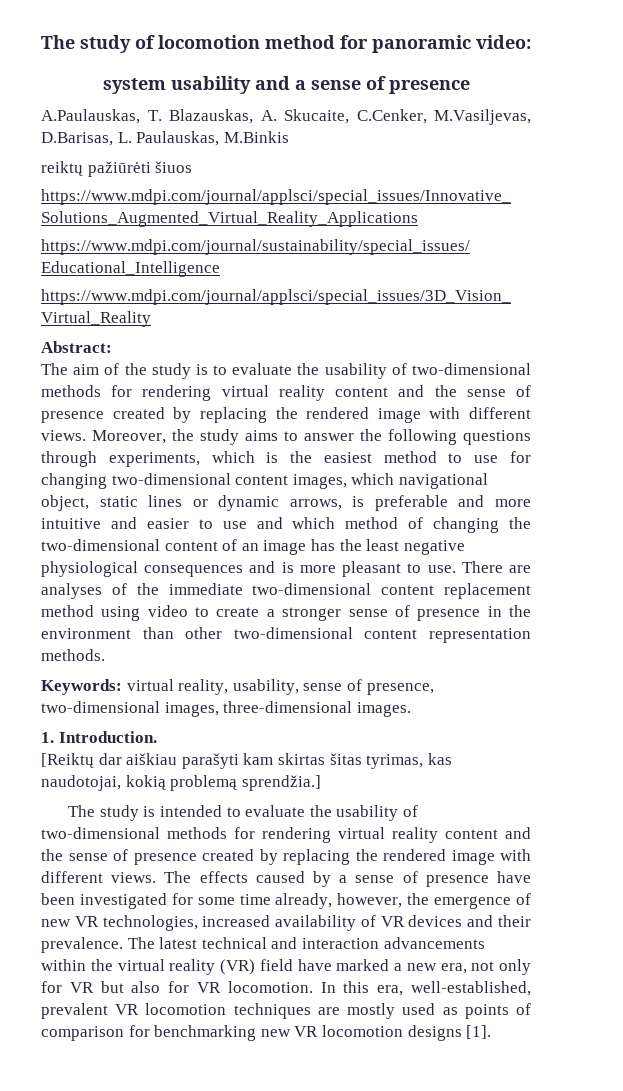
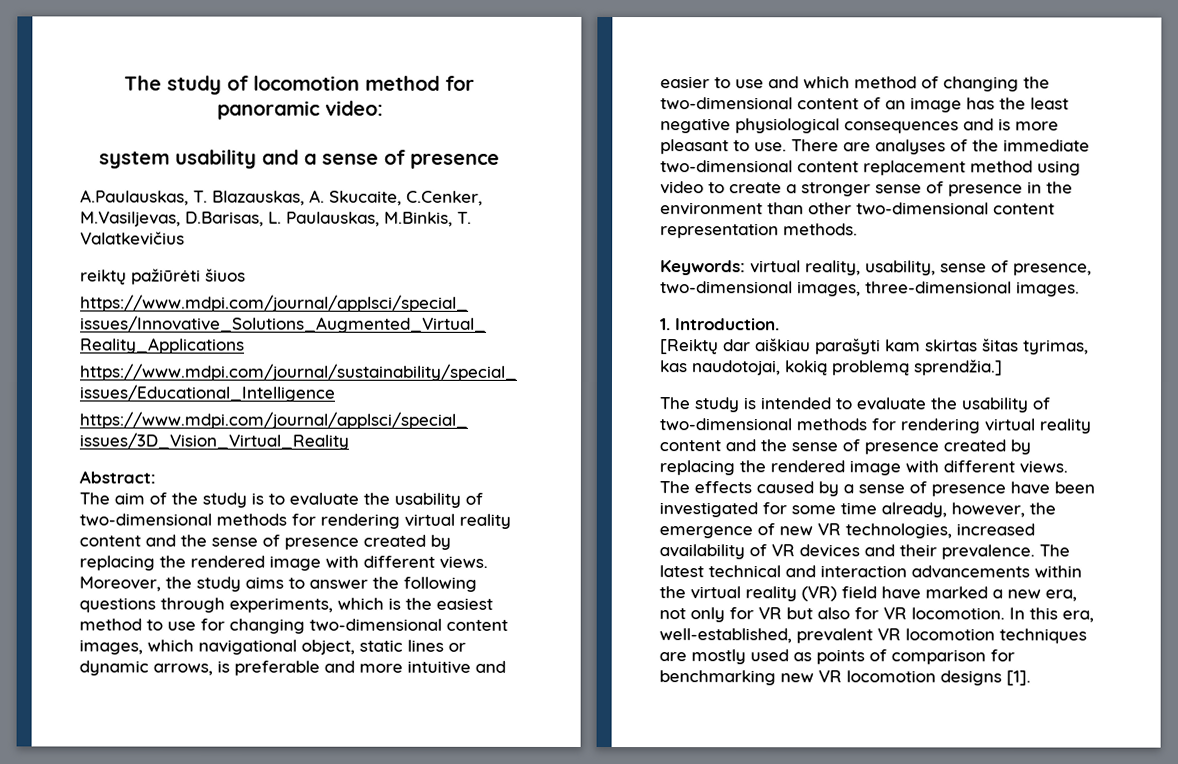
- A.Paulauskas, T. Blazauskas, A. Skucaite, C.Cenker, M.Vasiljevas, D.Barisas, L. Paulauskas, M.Binkis
+ A.Paulauskas, T. Blazauskas, A. Skucaite, C.Cenker, M.Vasiljevas, D.Barisas, L. Paulauskas, M.Binkis, T. Valatkevičius

